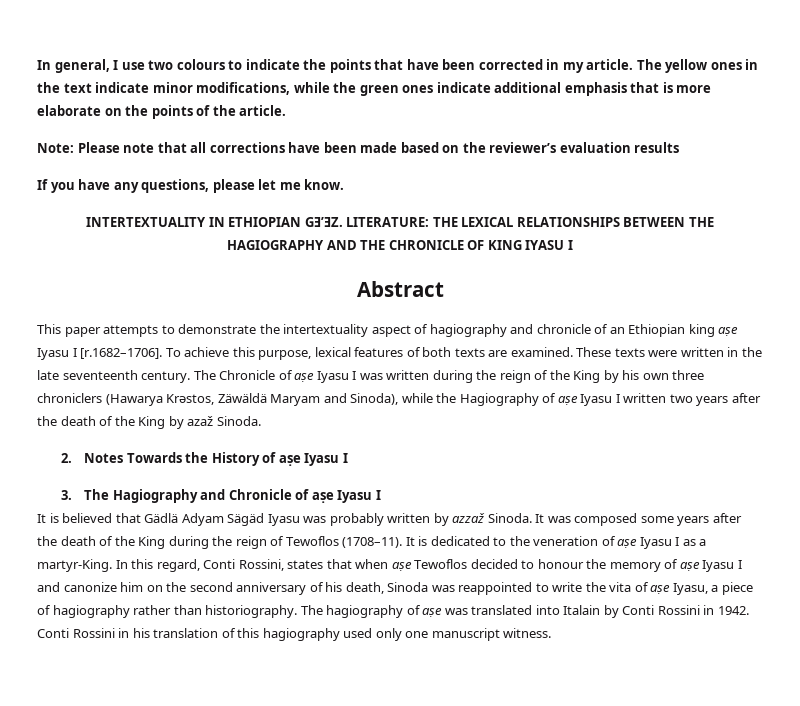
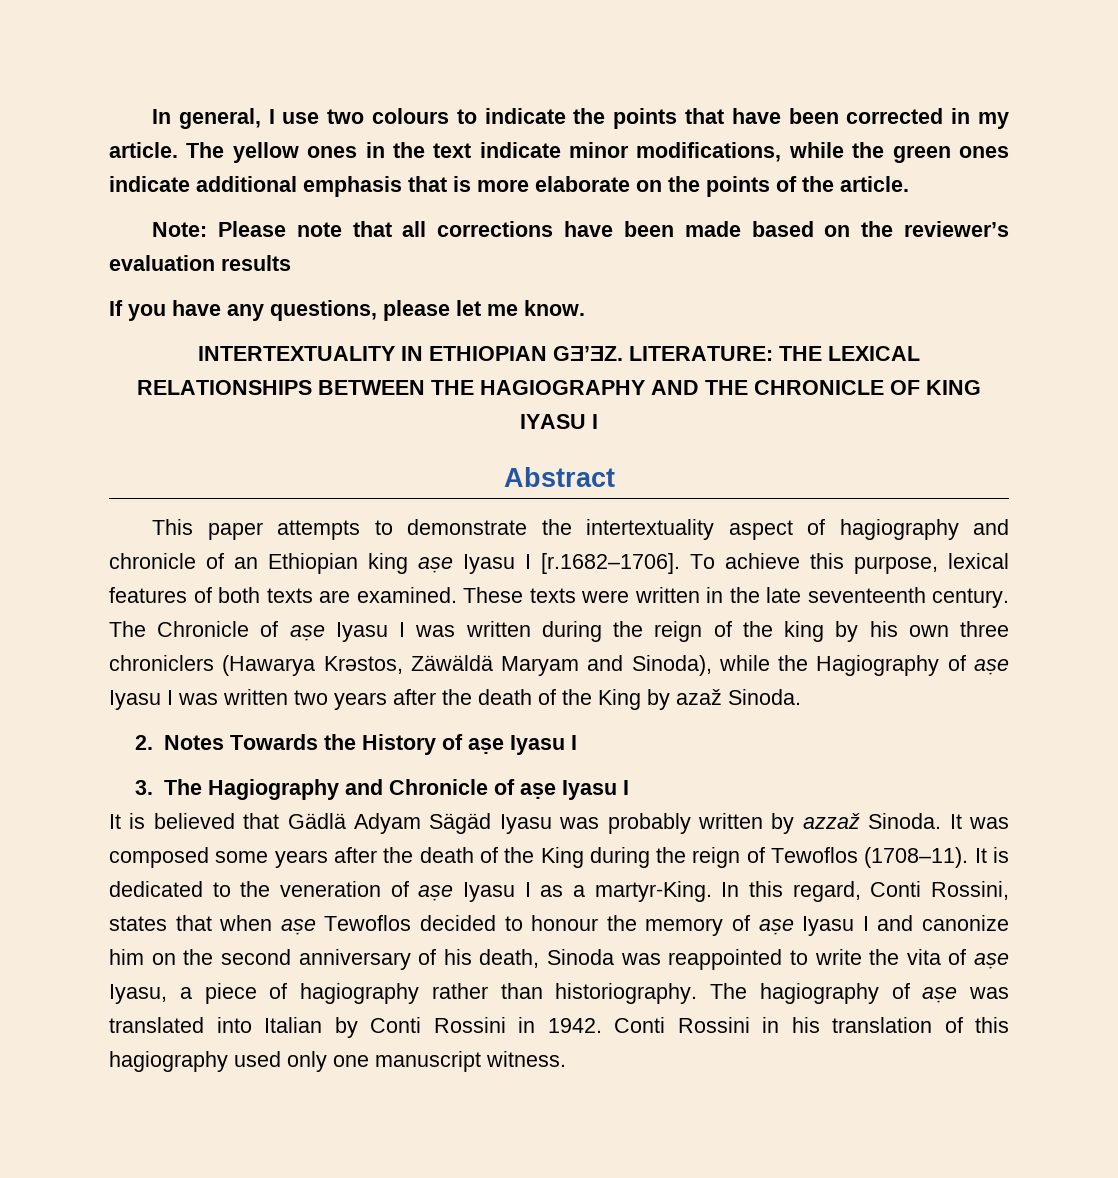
- The Chronicle of aṣe Iyasu I was written during the reign of the King by his own three chroniclers (Hawarya Krəstos, Zäwäldä Maryam and Sinoda), while the Hagiography of aṣe Iyasu I written two years after the death of the King by azaž Sinoda.
+ The Chronicle of aṣe Iyasu I was written during the reign of the king by his own three chroniclers (Hawarya Krəstos, Zäwäldä Maryam and Sinoda), while the Hagiography of aṣe Iyasu I was written two years after the death of the King by azaž Sinoda.
- The hagiography of aṣe was translated into Italain by Conti Rossini in 1942.
+ The hagiography of aṣe was translated into Italian by Conti Rossini in 1942.

